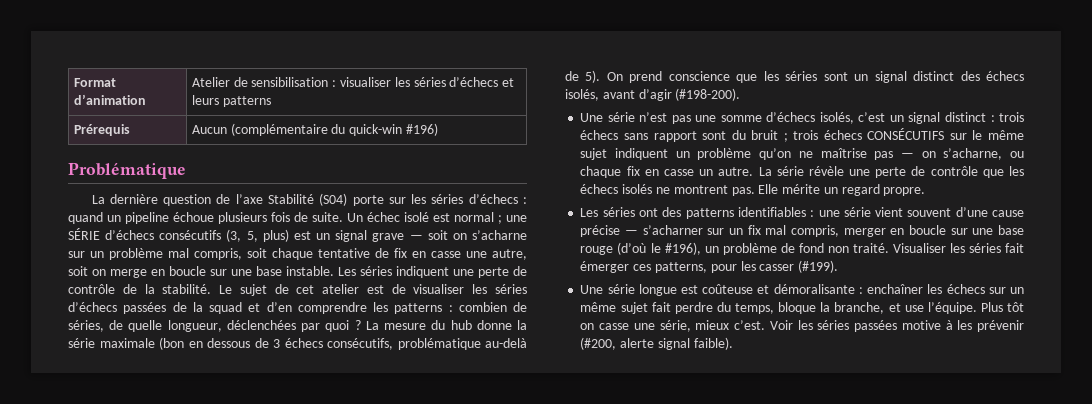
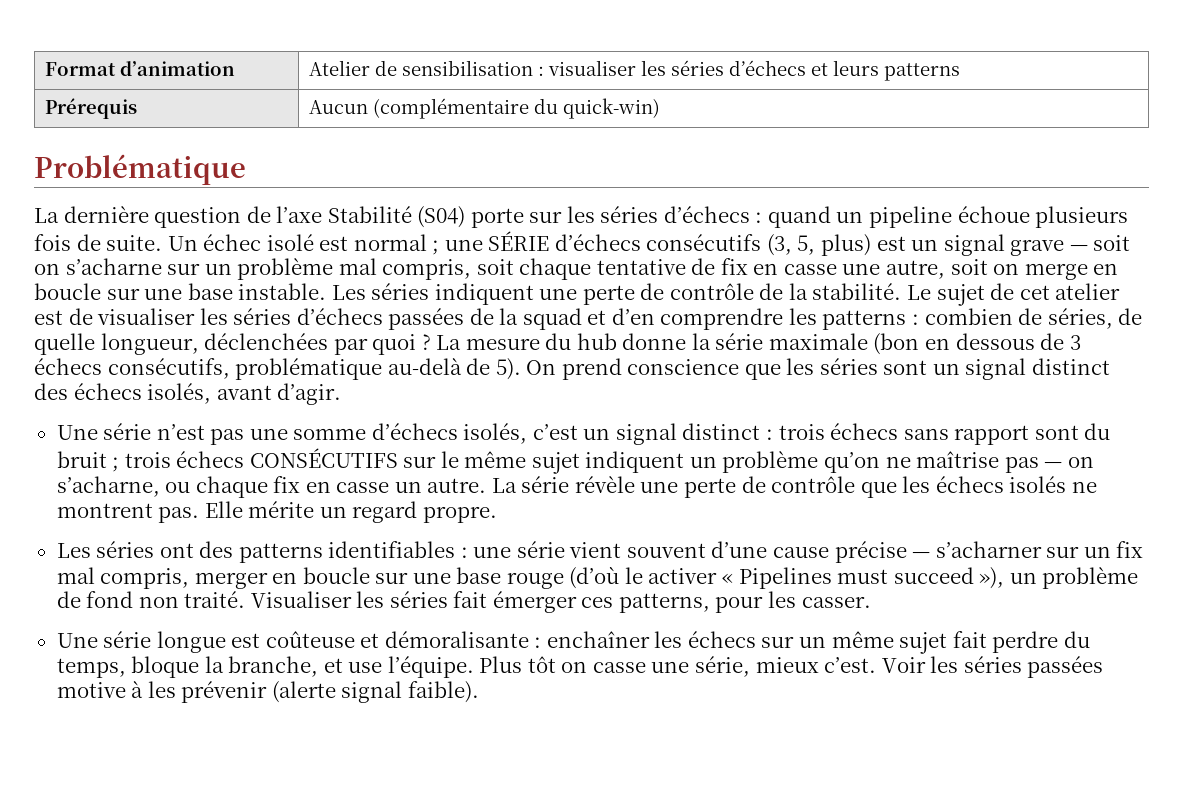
- Prérequis | Aucun (complémentaire du quick-win #196)
+ Prérequis | Aucun (complémentaire du quick-win)
- On prend conscience que les séries sont un signal distinct des échecs isolés, avant d’agir (#198-200).
+ On prend conscience que les séries sont un signal distinct des échecs isolés, avant d’agir.
- Les séries ont des patterns identifiables : une série vient souvent d’une cause précise — s’acharner sur un fix mal compris, merger en boucle sur une base rouge (d’où le #196), un problème de fond non traité.
+ Les séries ont des patterns identifiables : une série vient souvent d’une cause précise — s’acharner sur un fix mal compris, merger en boucle sur une base rouge (d’où le activer « Pipelines must succeed »), un problème de fond non traité.
- Visualiser les séries fait émerger ces patterns, pour les casser (#199).
+ Visualiser les séries fait émerger ces patterns, pour les casser.
- Voir les séries passées motive à les prévenir (#200, alerte signal faible).
+ Voir les séries passées motive à les prévenir (alerte signal faible).

